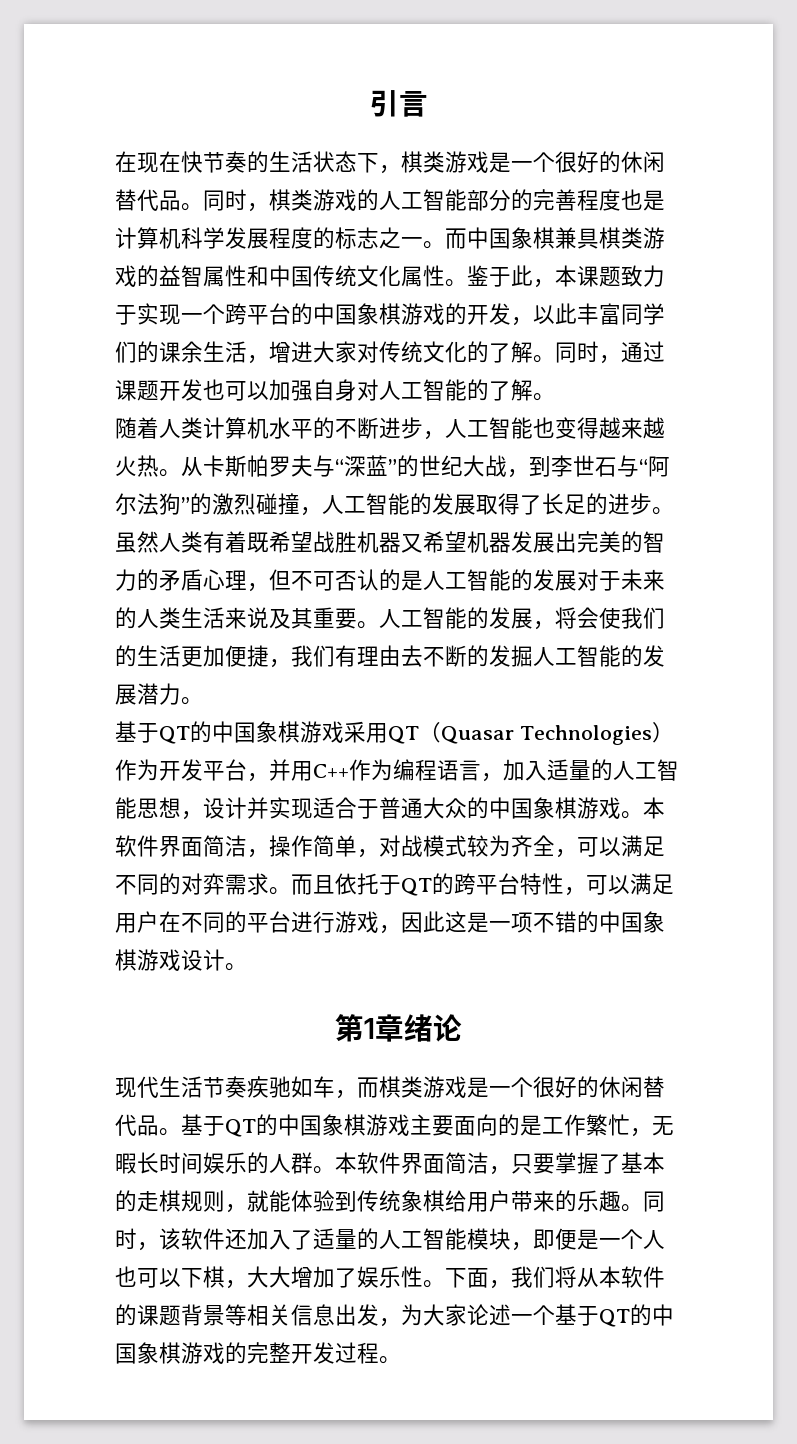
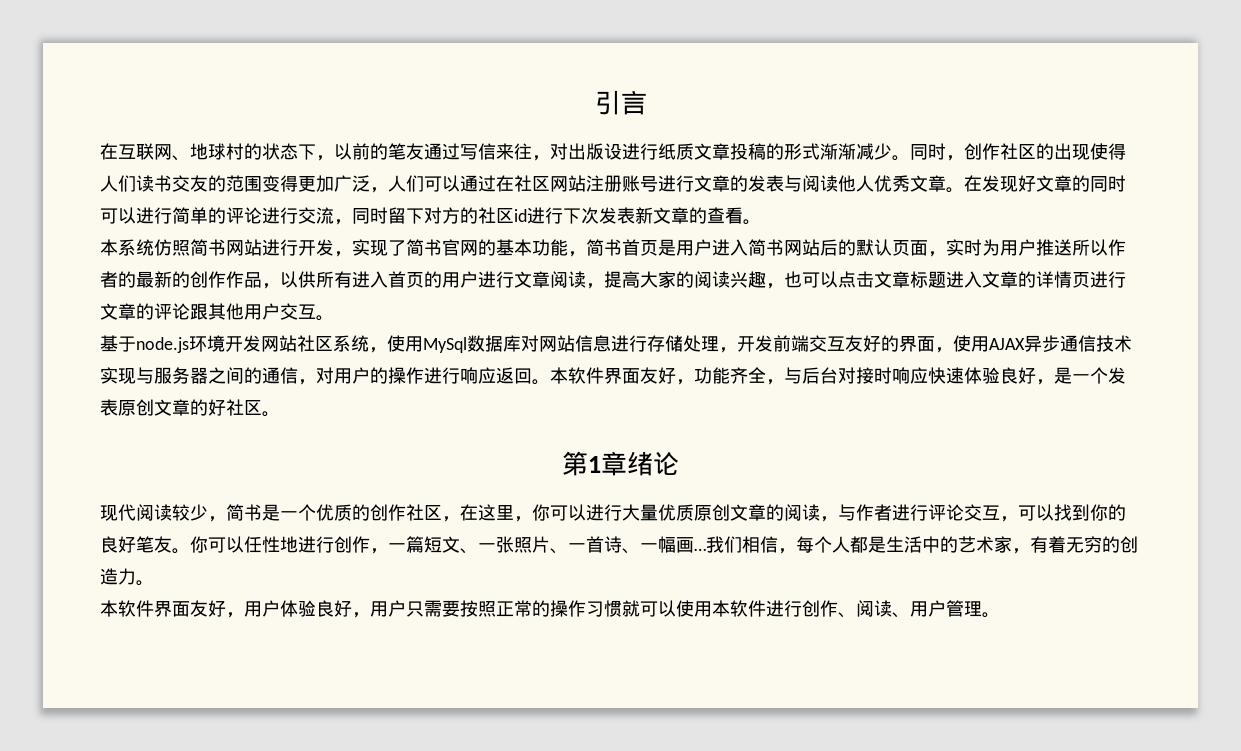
- 在现在快节奏的生活状态下，棋类游戏是一个很好的休闲替代品。同时，棋类游戏的人工智能部分的完善程度也是计算机科学发展程度的标志之一。而中国象棋兼具棋类游戏的益智属性和中国传统文化属性。鉴于此，本课题致力于实现一个跨平台的中国象棋游戏的开发，以此丰富同学们的课余生活，增进大家对传统文化的了解。同时，通过课题开发也可以加强自身对人工智能的了解。
- 随着人类计算机水平的不断进步，人工智能也变得越来越火热。从卡斯帕罗夫与“深蓝”的世纪大战，到李世石与“阿尔法狗”的激烈碰撞，人工智能的发展取得了长足的进步。虽然人类有着既希望战胜机器又希望机器发展出完美的智力的矛盾心理，但不可否认的是人工智能的发展对于未来的人类生活来说及其重要。人工智能的发展，将会使我们的生活更加便捷，我们有理由去不断的发掘人工智能的发展潜力。
- 基于QT的中国象棋游戏采用QT（Quasar Technologies）作为开发平台，并用C++作为编程语言，加入适量的人工智能思想，设计并实现适合于普通大众的中国象棋游戏。本软件界面简洁，操作简单，对战模式较为齐全，可以满足不同的对弈需求。而且依托于QT的跨平台特性，可以满足用户在不同的平台进行游戏，因此这是一项不错的中国象棋游戏设计。
+ 在互联网、地球村的状态下，以前的笔友通过写信来往，对出版设进行纸质文章投稿的形式渐渐减少。同时，创作社区的出现使得人们读书交友的范围变得更加广泛，人们可以通过在社区网站注册账号进行文章的发表与阅读他人优秀文章。在发现好文章的同时可以进行简单的评论进行交流，同时留下对方的社区id进行下次发表新文章的查看。
+ 本系统仿照简书网站进行开发，实现了简书官网的基本功能，简书首页是用户进入简书网站后的默认页面，实时为用户推送所以作者的最新的创作作品，以供所有进入首页的用户进行文章阅读，提高大家的阅读兴趣，也可以点击文章标题进入文章的详情页进行文章的评论跟其他用户交互。
+ 基于node.js环境开发网站社区系统，使用MySql数据库对网站信息进行存储处理，开发前端交互友好的界面，使用AJAX异步通信技术实现与服务器之间的通信，对用户的操作进行响应返回。本软件界面友好，功能齐全，与后台对接时响应快速体验良好，是一个发表原创文章的好社区。
- 现代生活节奏疾驰如车，而棋类游戏是一个很好的休闲替代品。基于QT的中国象棋游戏主要面向的是工作繁忙，无暇长时间娱乐的人群。本软件界面简洁，只要掌握了基本的走棋规则，就能体验到传统象棋给用户带来的乐趣。同时，该软件还加入了适量的人工智能模块，即便是一个人也可以下棋，大大增加了娱乐性。下面，我们将从本软件的课题背景等相关信息出发，为大家论述一个基于QT的中国象棋游戏的完整开发过程。
+ 现代阅读较少，简书是一个优质的创作社区，在这里，你可以进行大量优质原创文章的阅读，与作者进行评论交互，可以找到你的良好笔友。你可以任性地进行创作，一篇短文、一张照片、一首诗、一幅画…我们相信，每个人都是生活中的艺术家，有着无穷的创造力。
+ 本软件界面友好，用户体验良好，用户只需要按照正常的操作习惯就可以使用本软件进行创作、阅读、用户管理。

